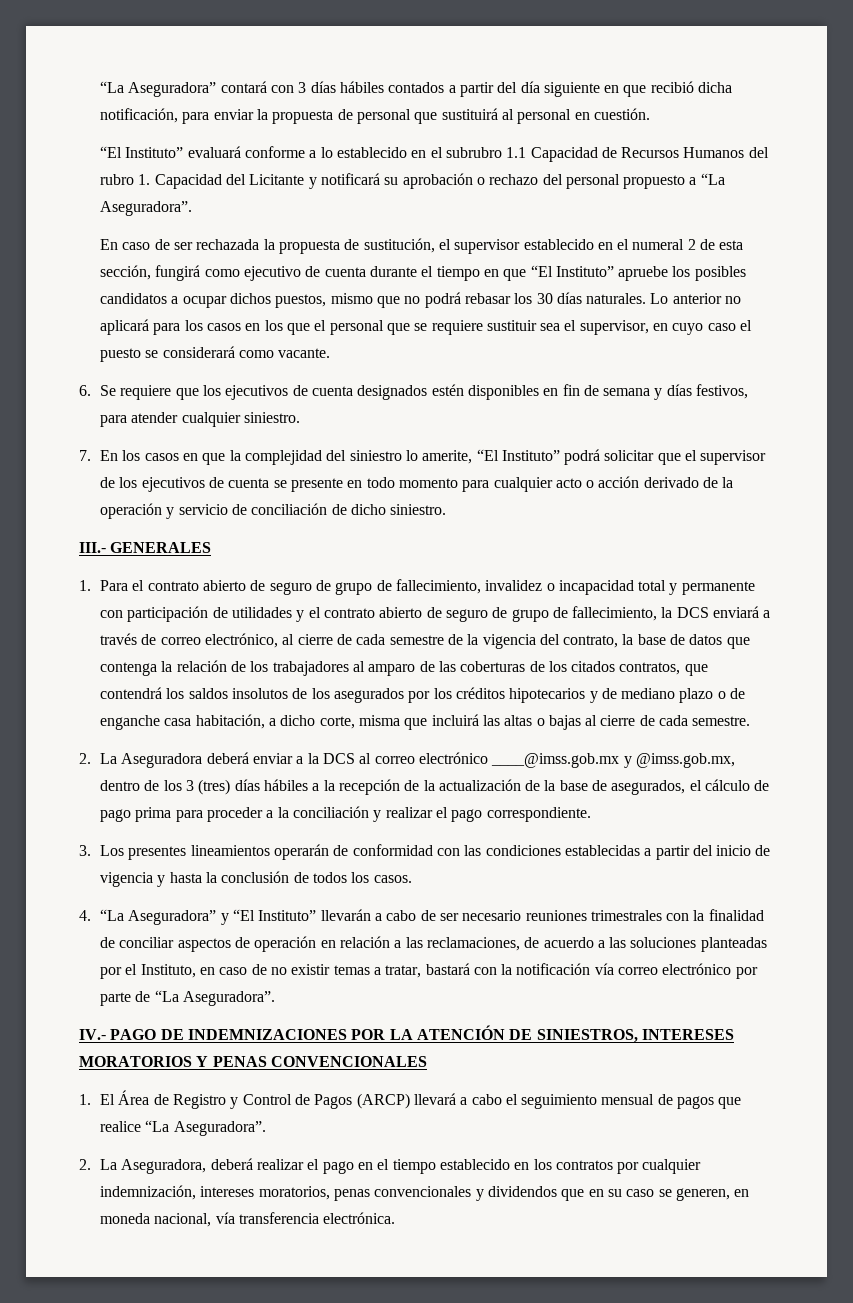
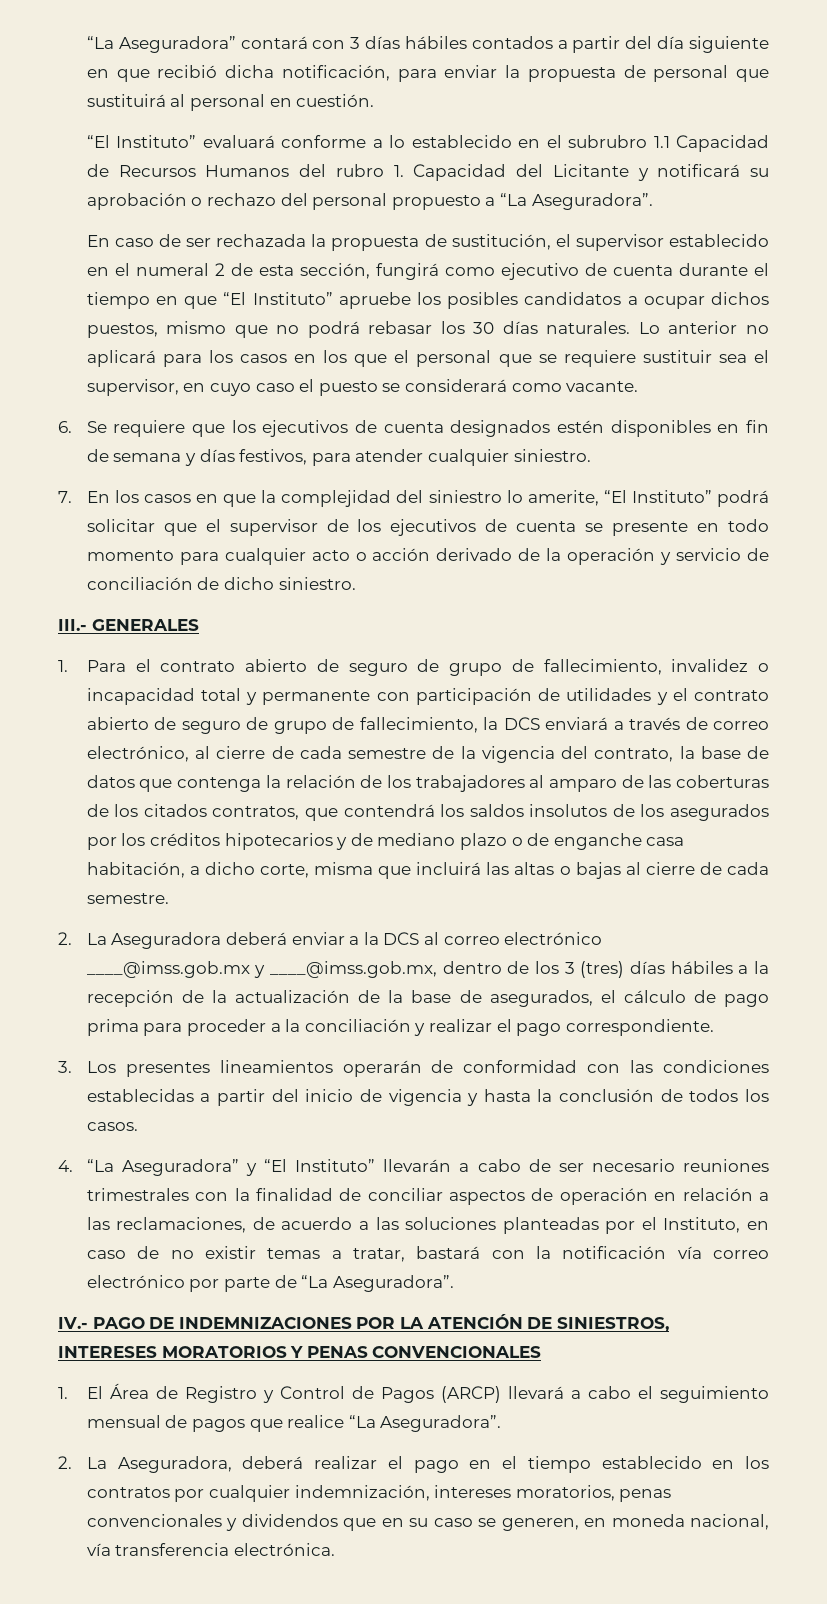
- 2. La Aseguradora deberá enviar a la DCS al correo electrónico ____@imss.gob.mx y @imss.gob.mx, dentro de los 3 (tres) días hábiles a la recepción de la actualización de la base de asegurados, el cálculo de pago prima para proceder a la conciliación y realizar el pago correspondiente.
+ 2. La Aseguradora deberá enviar a la DCS al correo electrónico ____@imss.gob.mx y ____@imss.gob.mx, dentro de los 3 (tres) días hábiles a la recepción de la actualización de la base de asegurados, el cálculo de pago prima para proceder a la conciliación y realizar el pago correspondiente.

